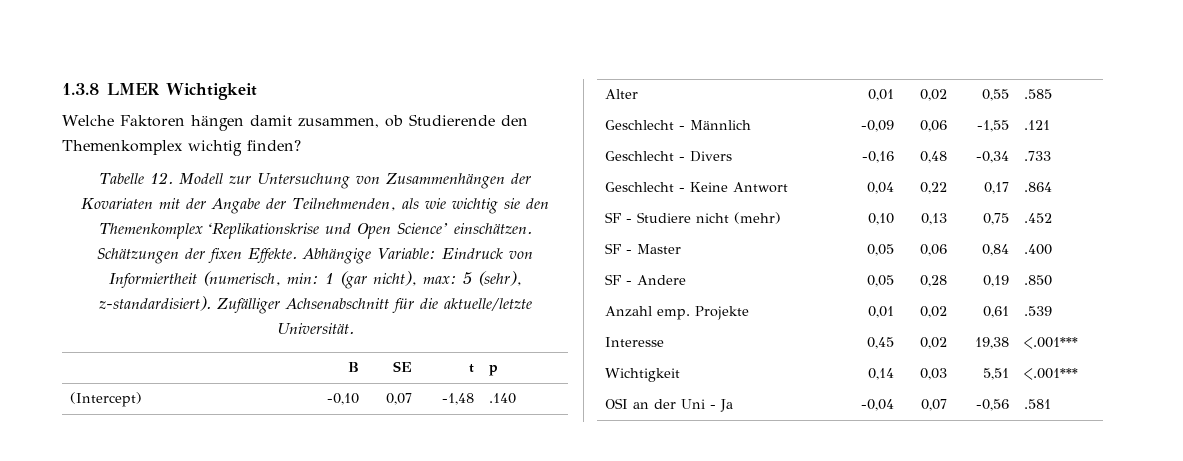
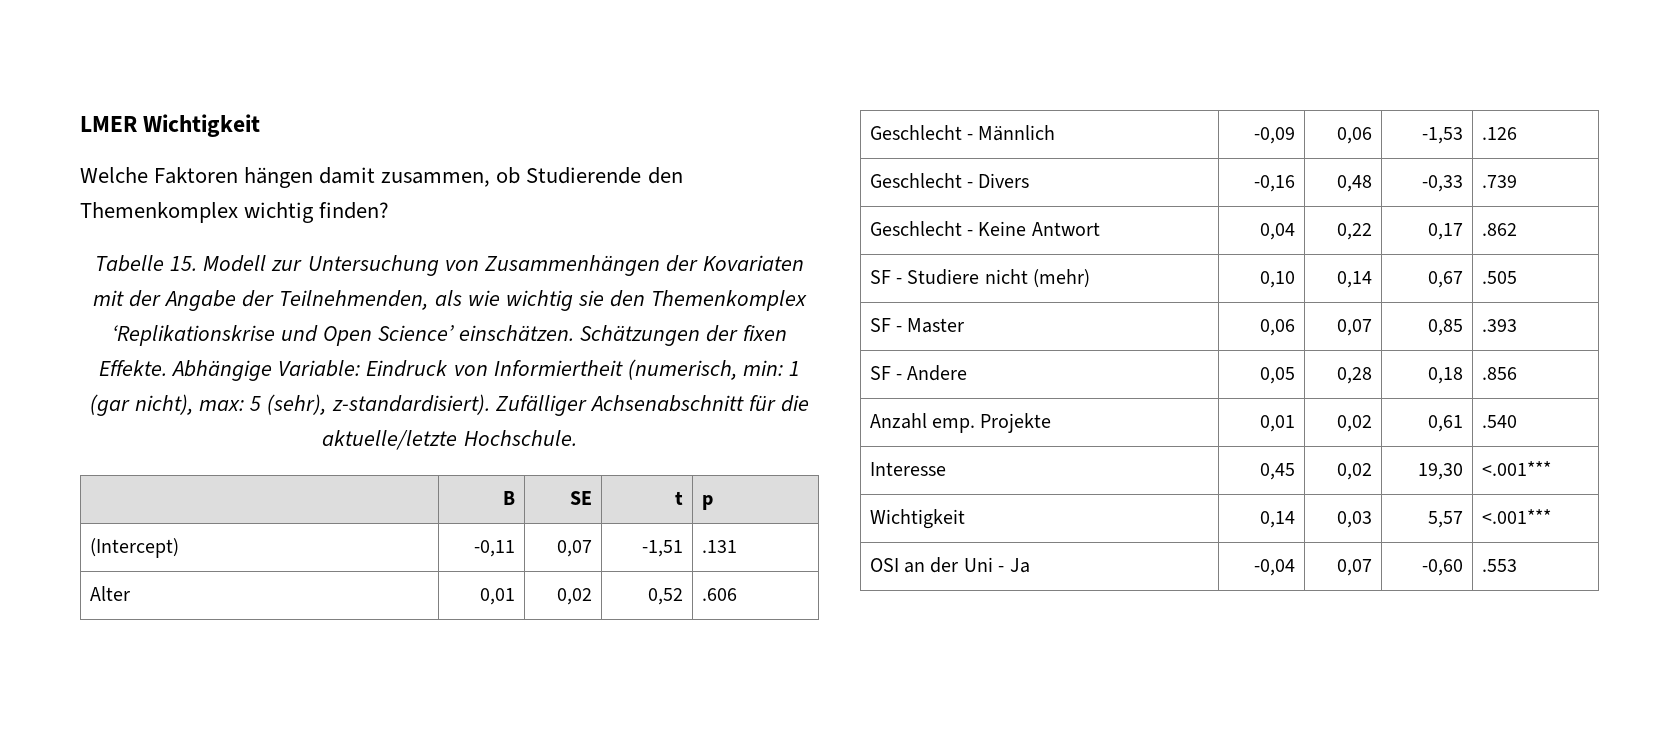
- 1.3.8 LMER Wichtigkeit
+ LMER Wichtigkeit
- Tabelle 12. Modell zur Untersuchung von Zusammenhängen der Kovariaten mit der Angabe der Teilnehmenden, als wie wichtig sie den Themenkomplex ‘Replikationskrise und Open Science’ einschätzen.
+ Tabelle 15. Modell zur Untersuchung von Zusammenhängen der Kovariaten mit der Angabe der Teilnehmenden, als wie wichtig sie den Themenkomplex ‘Replikationskrise und Open Science’ einschätzen.
- Zufälliger Achsenabschnitt für die aktuelle/letzte Universität.
+ Zufälliger Achsenabschnitt für die aktuelle/letzte Hochschule.
- (Intercept) | -0,10 | 0,07 | -1,48 | .140
+ (Intercept) | -0,11 | 0,07 | -1,51 | .131
- Alter | 0,01 | 0,02 | 0,55 | .585
+ Alter | 0,01 | 0,02 | 0,52 | .606
- Geschlecht - Männlich | -0,09 | 0,06 | -1,55 | .121
+ Geschlecht - Männlich | -0,09 | 0,06 | -1,53 | .126
- Geschlecht - Divers | -0,16 | 0,48 | -0,34 | .733
+ Geschlecht - Divers | -0,16 | 0,48 | -0,33 | .739
- Geschlecht - Keine Antwort | 0,04 | 0,22 | 0,17 | .864
+ Geschlecht - Keine Antwort | 0,04 | 0,22 | 0,17 | .862
- SF - Studiere nicht (mehr) | 0,10 | 0,13 | 0,75 | .452
+ SF - Studiere nicht (mehr) | 0,10 | 0,14 | 0,67 | .505
- SF - Master | 0,05 | 0,06 | 0,84 | .400
+ SF - Master | 0,06 | 0,07 | 0,85 | .393
- SF - Andere | 0,05 | 0,28 | 0,19 | .850
+ SF - Andere | 0,05 | 0,28 | 0,18 | .856
- Anzahl emp. Projekte | 0,01 | 0,02 | 0,61 | .539
+ Anzahl emp. Projekte | 0,01 | 0,02 | 0,61 | .540
- Interesse | 0,45 | 0,02 | 19,38 | <.001***
+ Interesse | 0,45 | 0,02 | 19,30 | <.001***
- Wichtigkeit | 0,14 | 0,03 | 5,51 | <.001***
+ Wichtigkeit | 0,14 | 0,03 | 5,57 | <.001***
- OSI an der Uni - Ja | -0,04 | 0,07 | -0,56 | .581
+ OSI an der Uni - Ja | -0,04 | 0,07 | -0,60 | .553

